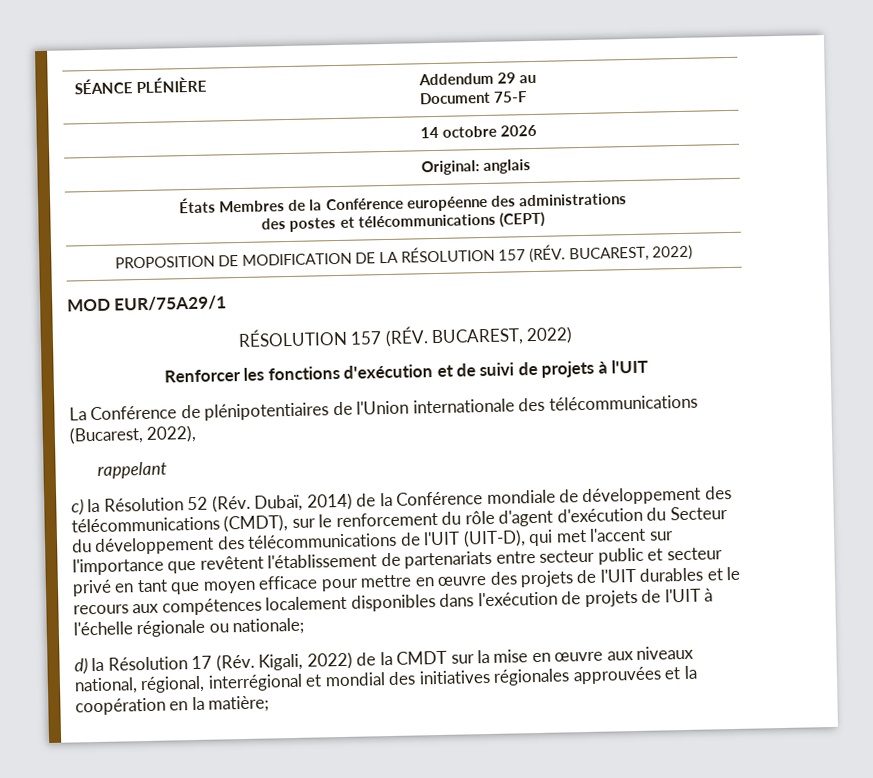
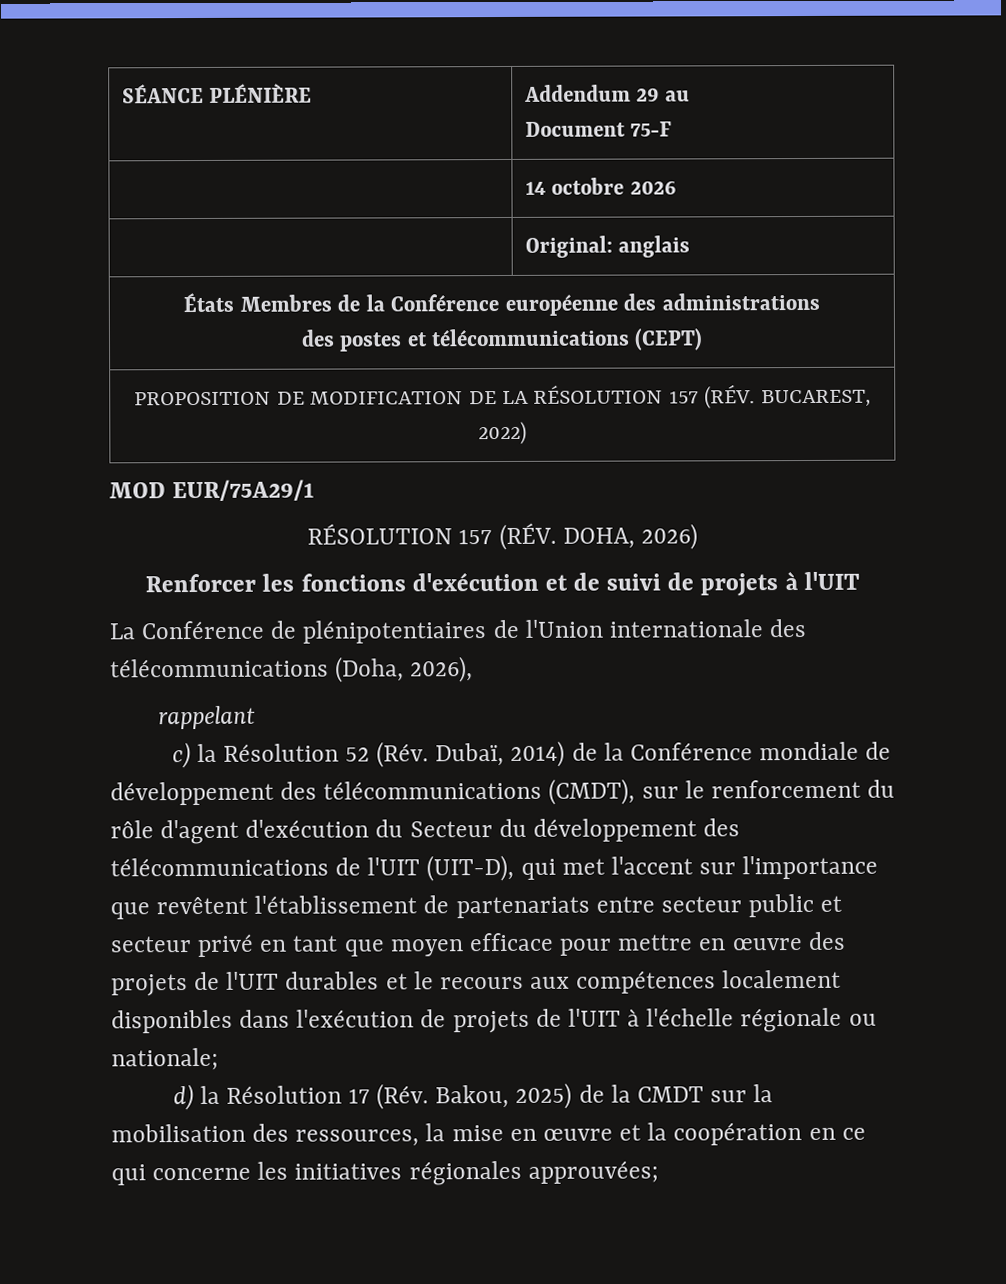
  MOD EUR/75A29/1
- RÉSOLUTION 157 (RÉV. BUCAREST, 2022)
+ RÉSOLUTION 157 (RÉV. DOHA, 2026)
- La Conférence de plénipotentiaires de l'Union internationale des télécommunications (Bucarest, 2022),
+ La Conférence de plénipotentiaires de l'Union internationale des télécommunications (Doha, 2026),
- d) la Résolution 17 (Rév. Kigali, 2022) de la CMDT sur la mise en œuvre aux niveaux national, régional, interrégional et mondial des initiatives régionales approuvées et la coopération en la matière;
+ d) la Résolution 17 (Rév. Bakou, 2025) de la CMDT sur la mobilisation des ressources, la mise en œuvre et la coopération en ce qui concerne les initiatives régionales approuvées;

